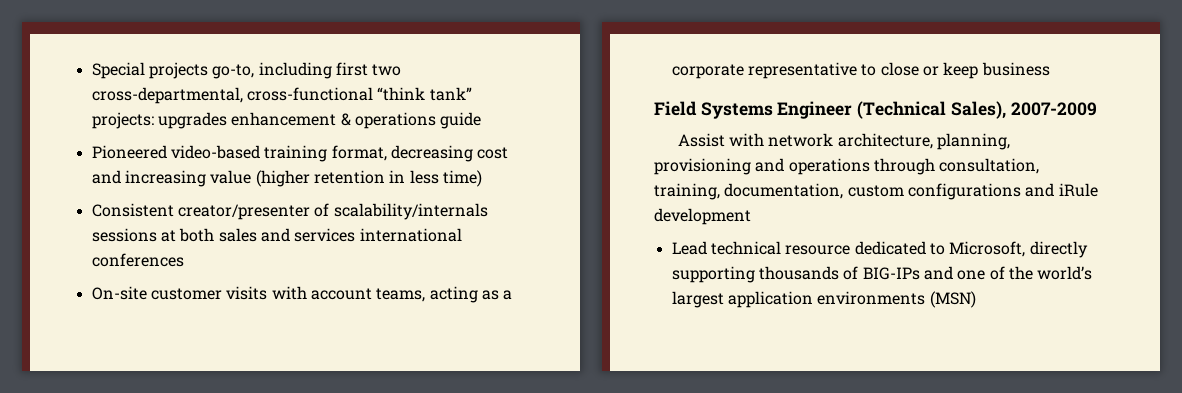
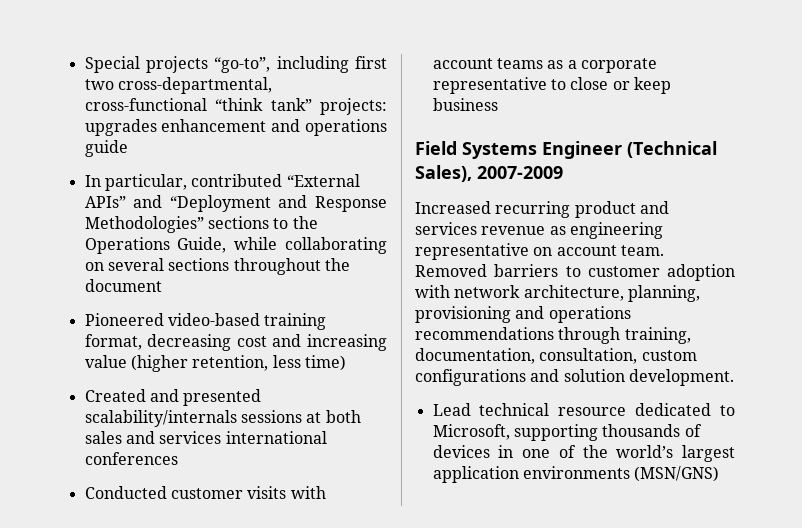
- Special projects go-to, including first two cross-departmental, cross-functional “think tank” projects: upgrades enhancement & operations guide
+ Special projects “go-to”, including first two cross-departmental, cross-functional “think tank” projects: upgrades enhancement and operations guide
+ In particular, contributed “External APIs” and “Deployment and Response Methodologies” sections to the Operations Guide, while collaborating on several sections throughout the document
- Pioneered video-based training format, decreasing cost and increasing value (higher retention in less time)
+ Pioneered video-based training format, decreasing cost and increasing value (higher retention, less time)
- Consistent creator/presenter of scalability/internals sessions at both sales and services international conferences
+ Created and presented scalability/internals sessions at both sales and services international conferences
- On-site customer visits with account teams, acting as a corporate representative to close or keep business
+ Conducted customer visits with account teams as a corporate representative to close or keep business
- Assist with network architecture, planning, provisioning and operations through consultation, training, documentation, custom configurations and iRule development
+ Increased recurring product and services revenue as engineering representative on account team. Removed barriers to customer adoption with network architecture, planning, provisioning and operations recommendations through training, documentation, consultation, custom configurations and solution development.
- Lead technical resource dedicated to Microsoft, directly supporting thousands of BIG-IPs and one of the world’s largest application environments (MSN)
+ Lead technical resource dedicated to Microsoft, supporting thousands of devices in one of the world’s largest application environments (MSN/GNS)

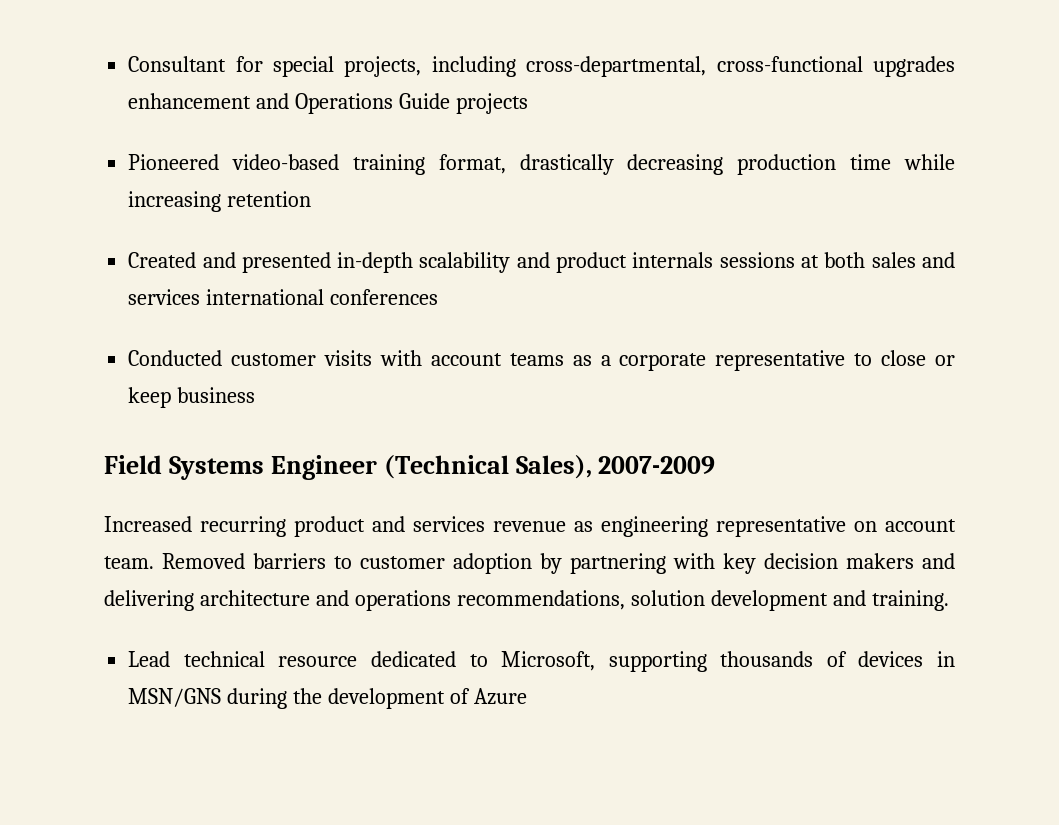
- Special projects “go-to”, including first two cross-departmental, cross-functional “think tank” projects: upgrades enhancement and operations guide
- In particular, contributed “External APIs” and “Deployment and Response Methodologies” sections to the Operations Guide, while collaborating on several sections throughout the document
- Pioneered video-based training format, decreasing cost and increasing value (higher retention, less time)
- Created and presented scalability/internals sessions at both sales and services international conferences
+ Consultant for special projects, including cross-departmental, cross-functional upgrades enhancement and Operations Guide projects
+ Pioneered video-based training format, drastically decreasing production time while increasing retention
+ Created and presented in-depth scalability and product internals sessions at both sales and services international conferences
- Removed barriers to customer adoption with network architecture, planning, provisioning and operations recommendations through training, documentation, consultation, custom configurations and solution development.
+ Removed barriers to customer adoption by partnering with key decision makers and delivering architecture and operations recommendations, solution development and training.
- Lead technical resource dedicated to Microsoft, supporting thousands of devices in one of the world’s largest application environments (MSN/GNS)
+ Lead technical resource dedicated to Microsoft, supporting thousands of devices in MSN/GNS during the development of Azure

